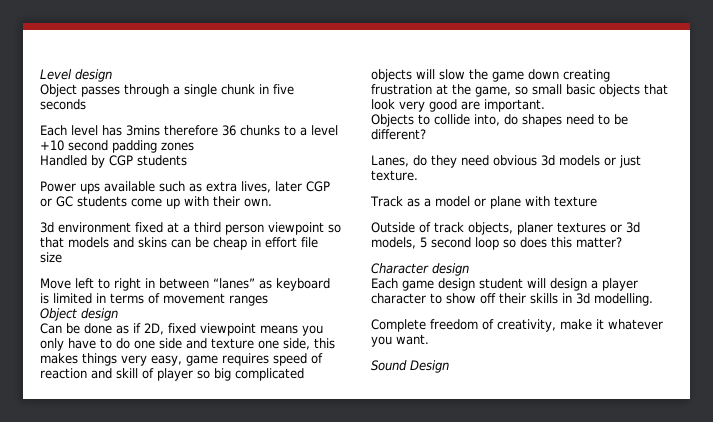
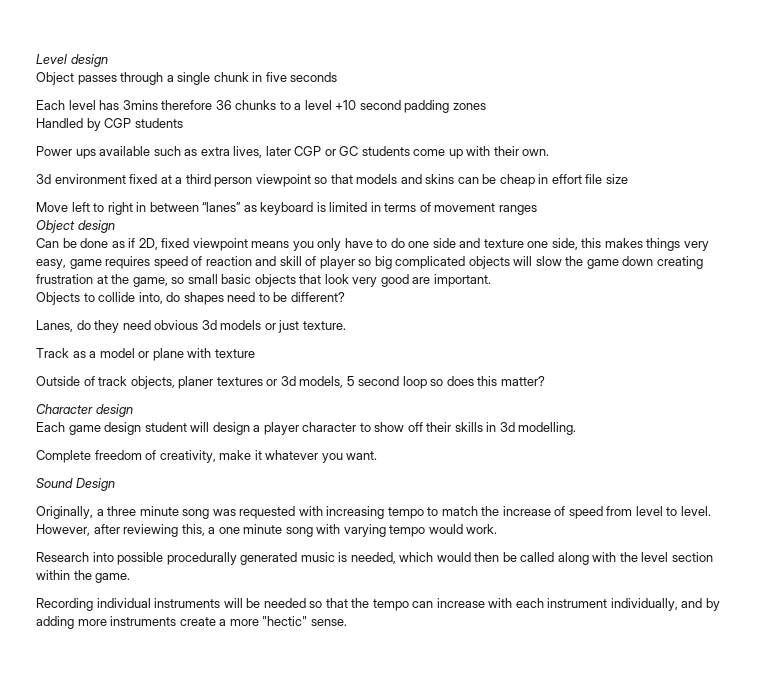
+ Originally, a three minute song was requested with increasing tempo to match the increase of speed from level to level. However, after reviewing this, a one minute song with varying tempo would work.
+ Research into possible procedurally generated music is needed, which would then be called along with the level section within the game.
+ Recording individual instruments will be needed so that the tempo can increase with each instrument individually, and by adding more instruments create a more "hectic" sense.

